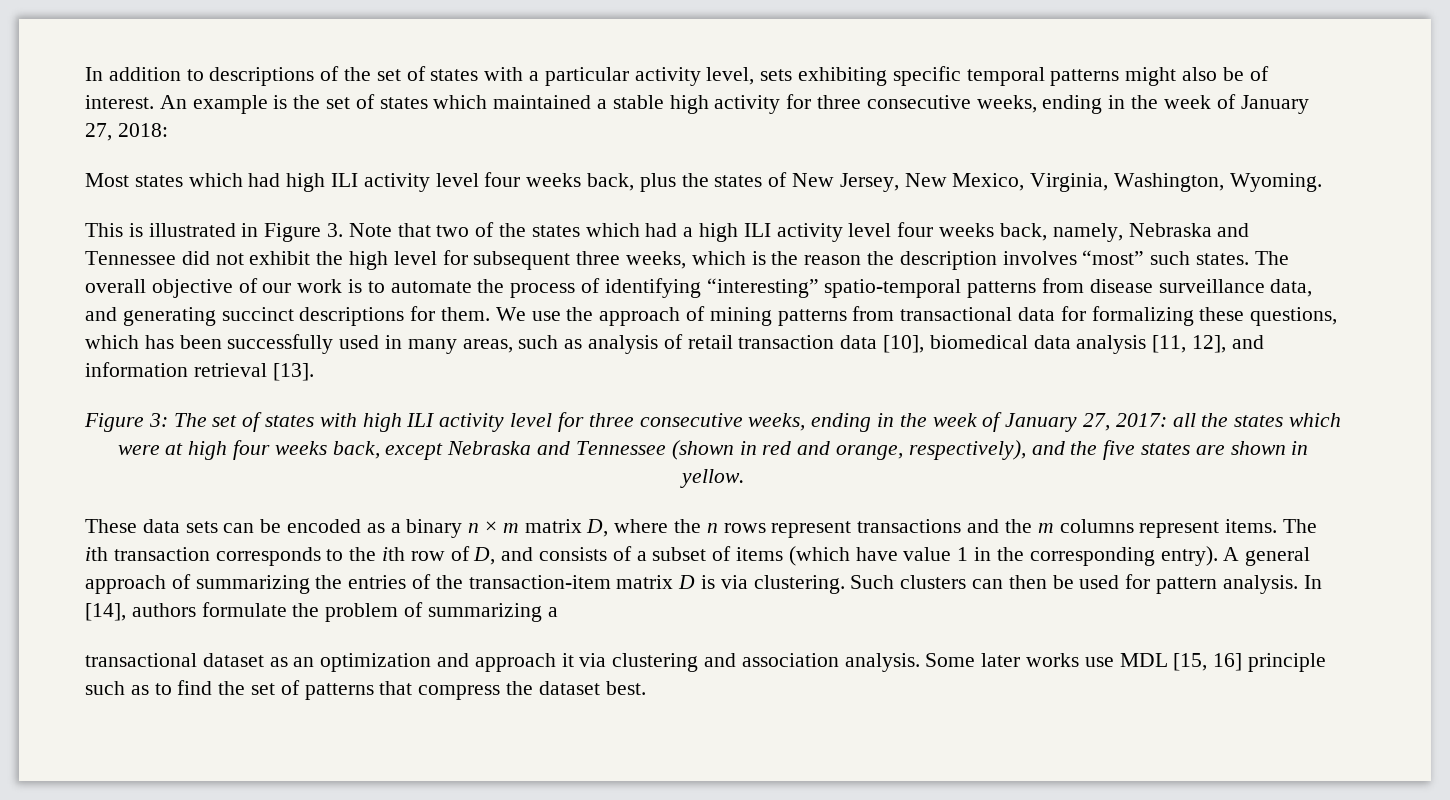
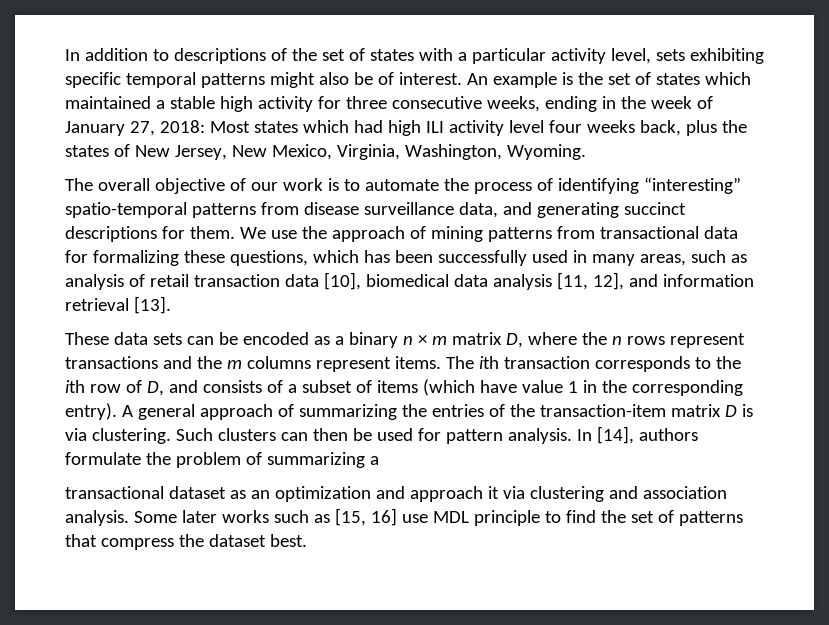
- An example is the set of states which maintained a stable high activity for three consecutive weeks, ending in the week of January 27, 2018:
- Most states which had high ILI activity level four weeks back, plus the states of New Jersey, New Mexico, Virginia, Washington, Wyoming.
+ An example is the set of states which maintained a stable high activity for three consecutive weeks, ending in the week of January 27, 2018: Most states which had high ILI activity level four weeks back, plus the states of New Jersey, New Mexico, Virginia, Washington, Wyoming.
- This is illustrated in Figure 3. Note that two of the states which had a high ILI activity level four weeks back, namely, Nebraska and Tennessee did not exhibit the high level for subsequent three weeks, which is the reason the description involves “most” such states.
- Figure 3: The set of states with high ILI activity level for three consecutive weeks, ending in the week of January 27, 2017: all the states which were at high four weeks back, except Nebraska and Tennessee (shown in red and orange, respectively), and the five states are shown in yellow.
- Some later works use MDL [15, 16] principle such as to find the set of patterns that compress the dataset best.
+ Some later works such as [15, 16] use MDL principle to find the set of patterns that compress the dataset best.

